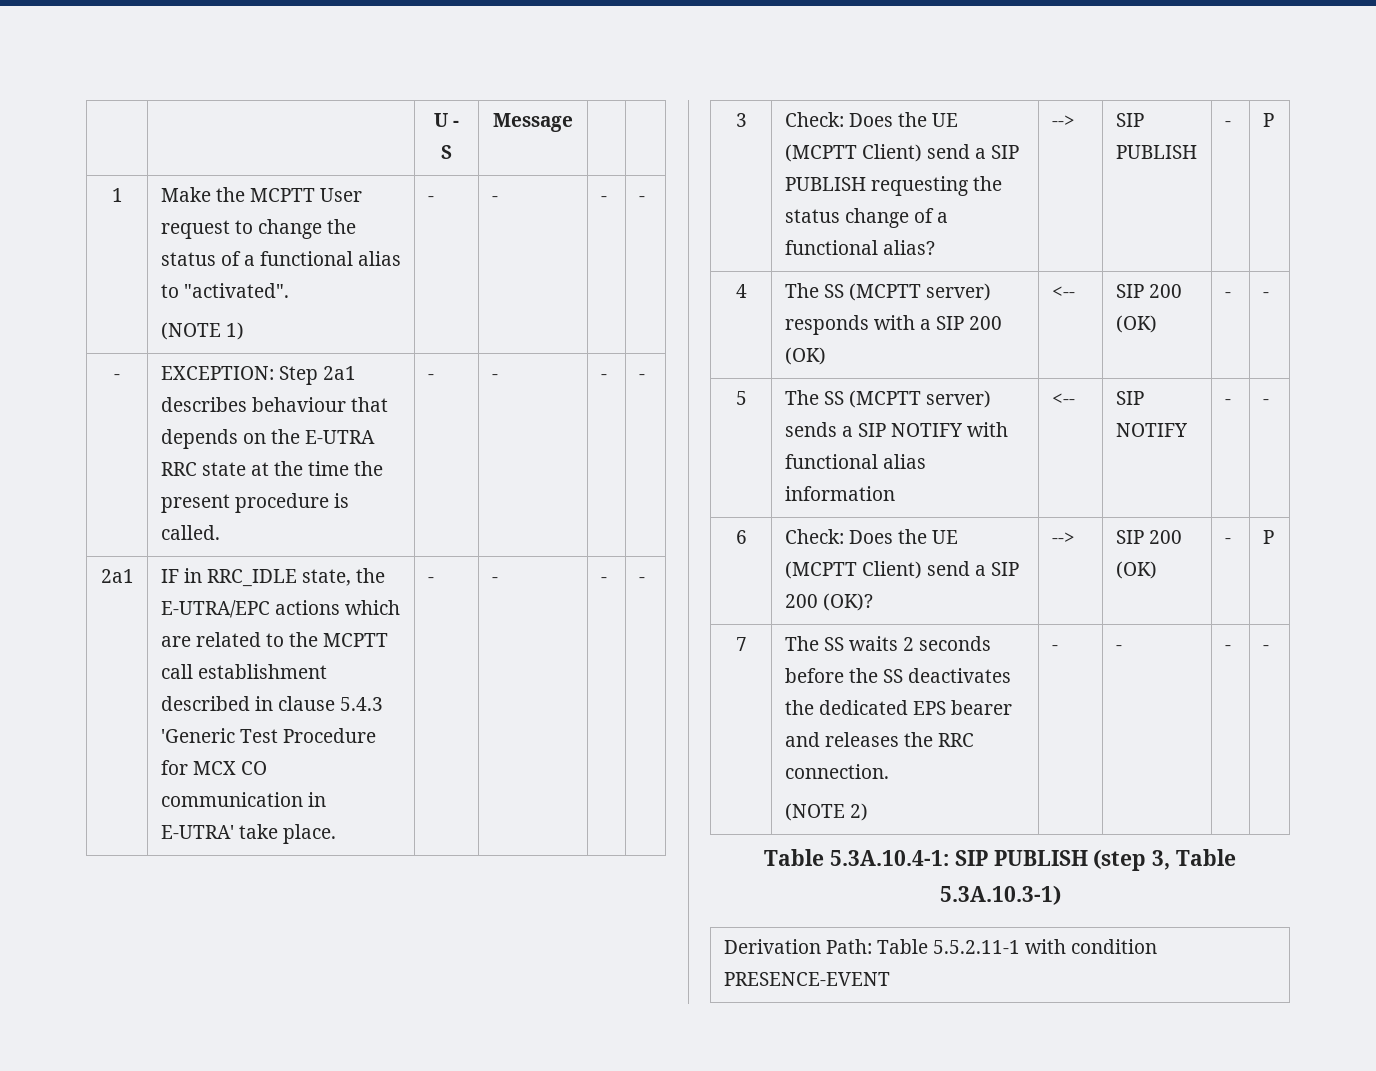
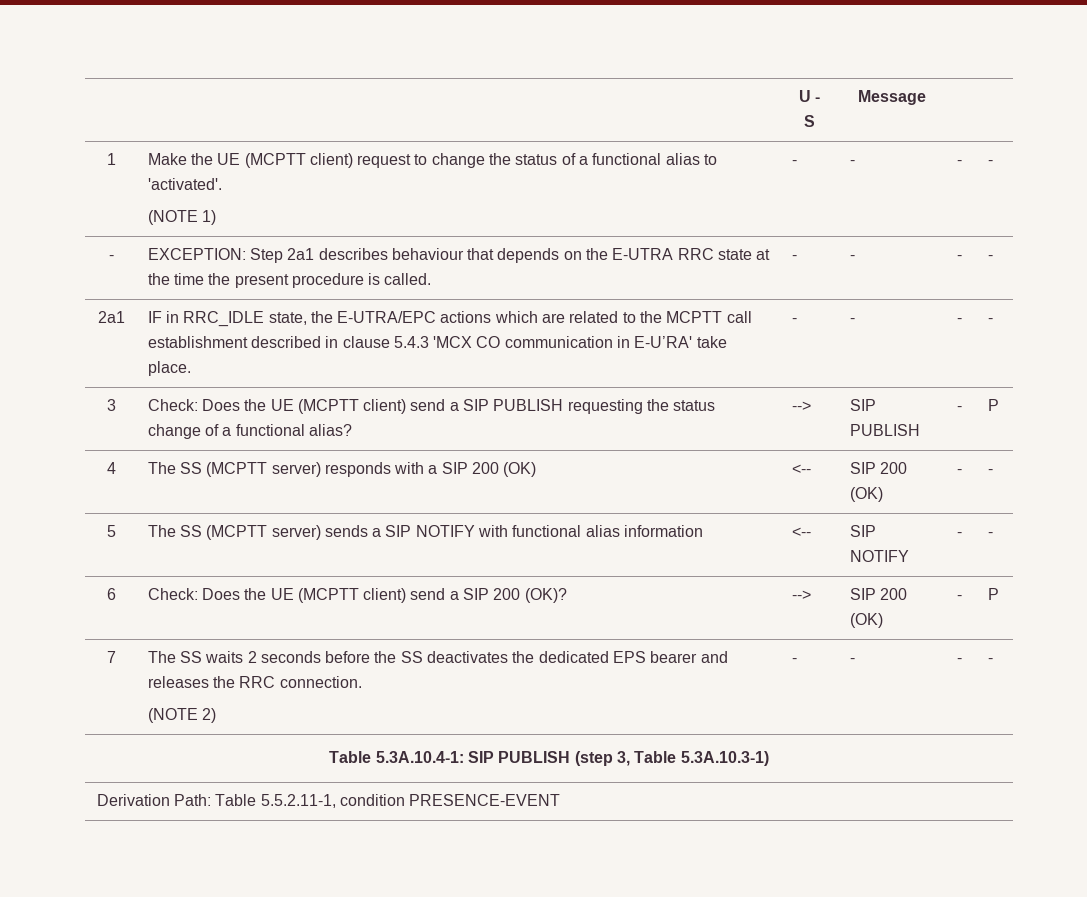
- 1 | Make the MCPTT User request to change the status of a functional alias to "activated".
+ 1 | Make the UE (MCPTT client) request to change the status of a functional alias to 'activated'.
- 2a1 | IF in RRC_IDLE state, the E-UTRA/EPC actions which are related to the MCPTT call establishment described in clause 5.4.3 'Generic Test Procedure for MCX CO communication in E-UTRA' take place. | - | - | - | -
+ 2a1 | IF in RRC_IDLE state, the E-UTRA/EPC actions which are related to the MCPTT call establishment described in clause 5.4.3 'MCX CO communication in E-U’RA' take place. | - | - | - | -
- 3 | Check: Does the UE (MCPTT Client) send a SIP PUBLISH requesting the status change of a functional alias? | --> | SIP PUBLISH | - | P
+ 3 | Check: Does the UE (MCPTT client) send a SIP PUBLISH requesting the status change of a functional alias? | --> | SIP PUBLISH | - | P
- 6 | Check: Does the UE (MCPTT Client) send a SIP 200 (OK)? | --> | SIP 200 (OK) | - | P
+ 6 | Check: Does the UE (MCPTT client) send a SIP 200 (OK)? | --> | SIP 200 (OK) | - | P
- Derivation Path: Table 5.5.2.11-1 with condition PRESENCE-EVENT
+ Derivation Path: Table 5.5.2.11-1, condition PRESENCE-EVENT

